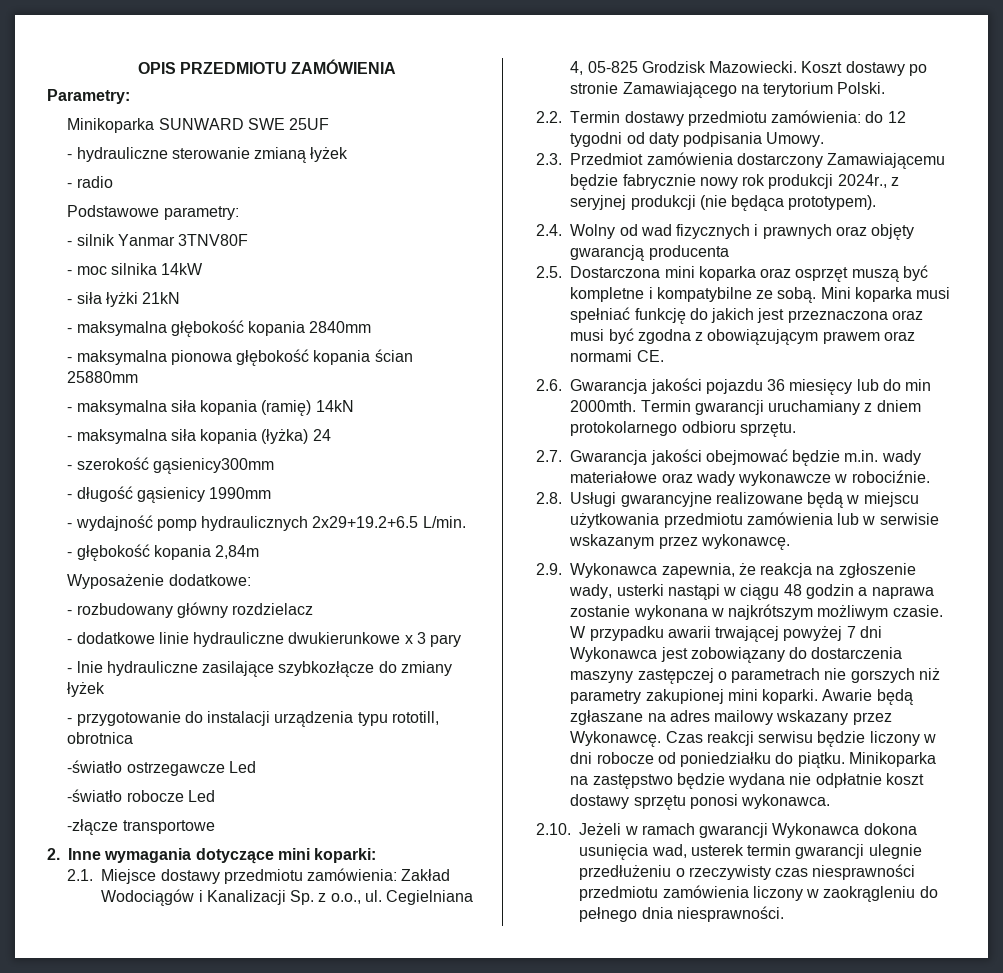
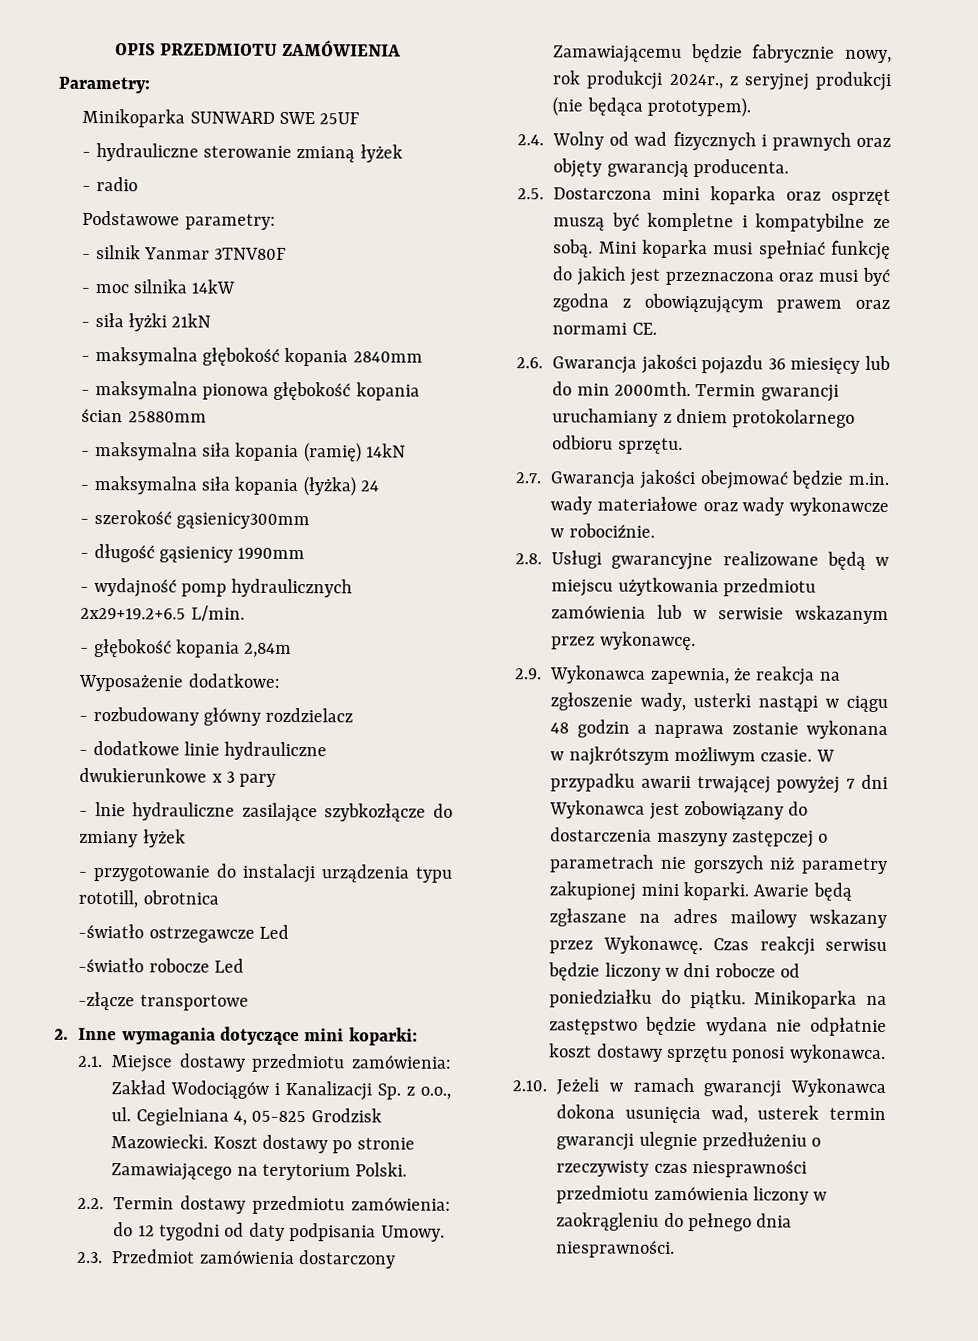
- 2.3. Przedmiot zamówienia dostarczony Zamawiającemu będzie fabrycznie nowy rok produkcji 2024r., z seryjnej produkcji (nie będąca prototypem).
+ 2.3. Przedmiot zamówienia dostarczony Zamawiającemu będzie fabrycznie nowy, rok produkcji 2024r., z seryjnej produkcji (nie będąca prototypem).
- 2.4. Wolny od wad fizycznych i prawnych oraz objęty gwarancją producenta
+ 2.4. Wolny od wad fizycznych i prawnych oraz objęty gwarancją producenta.

